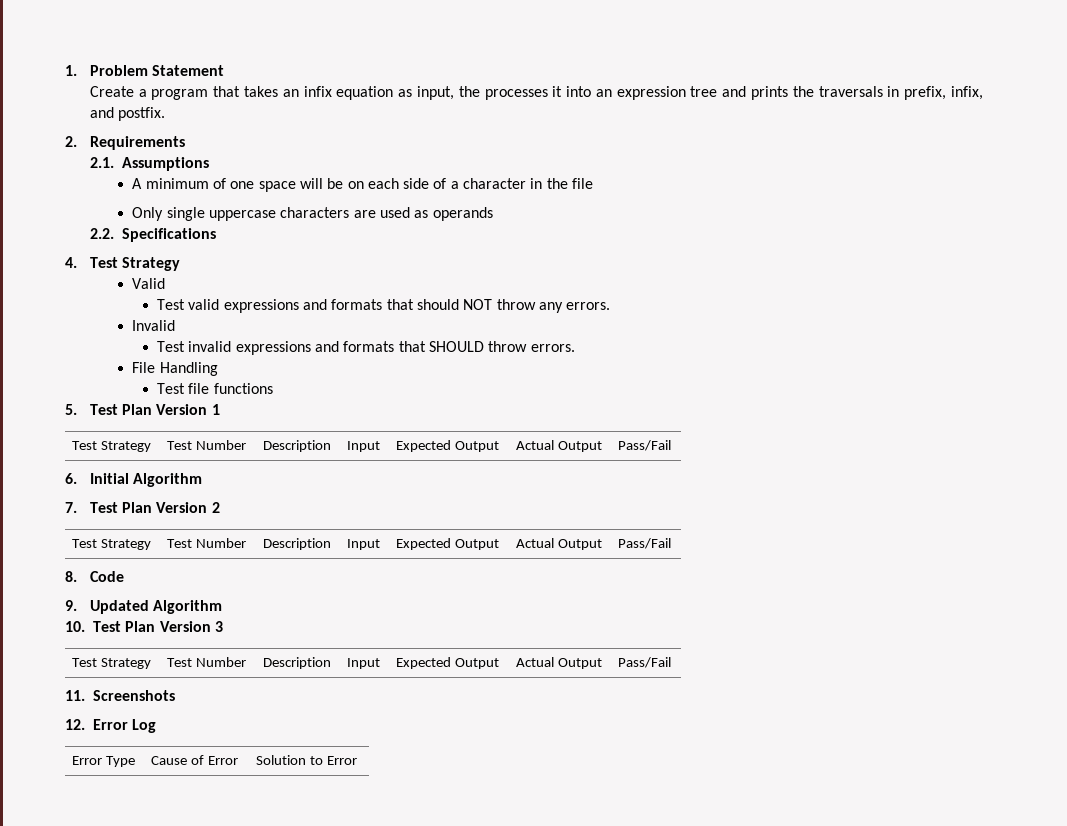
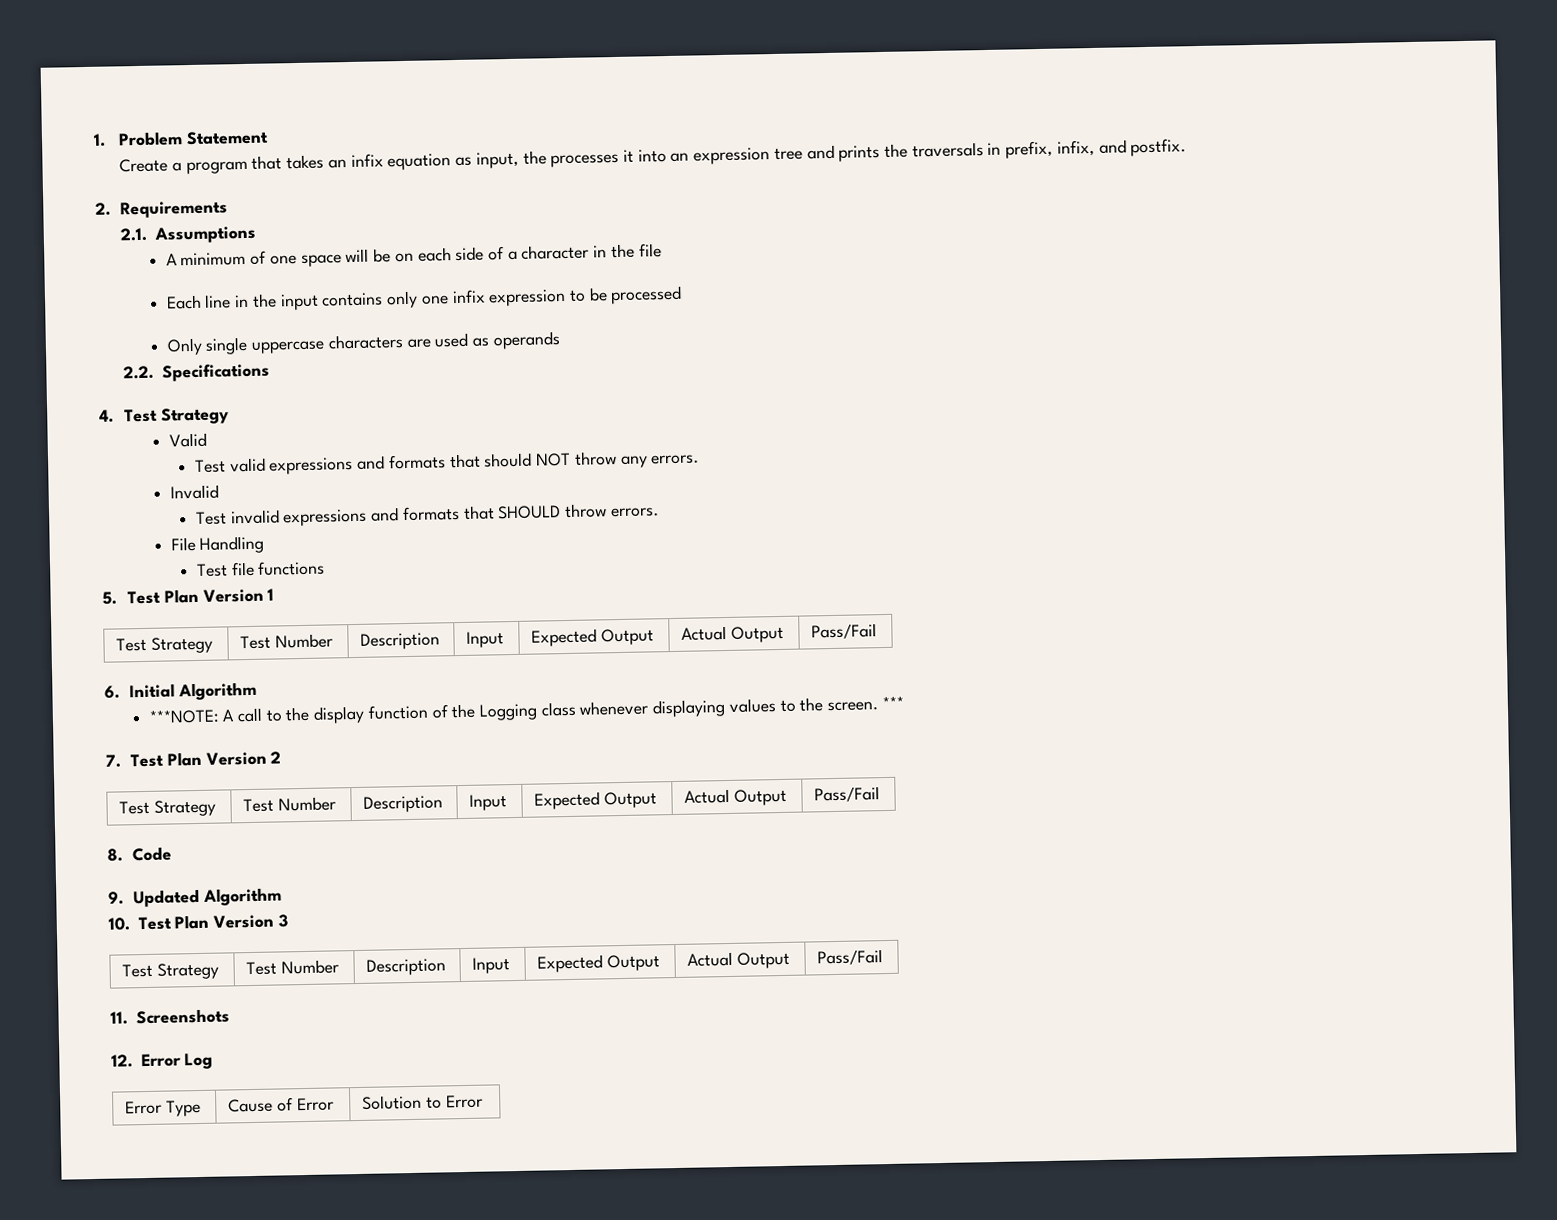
+ Each line in the input contains only one infix expression to be processed
+ ***NOTE: A call to the display function of the Logging class whenever displaying values to the screen. ***

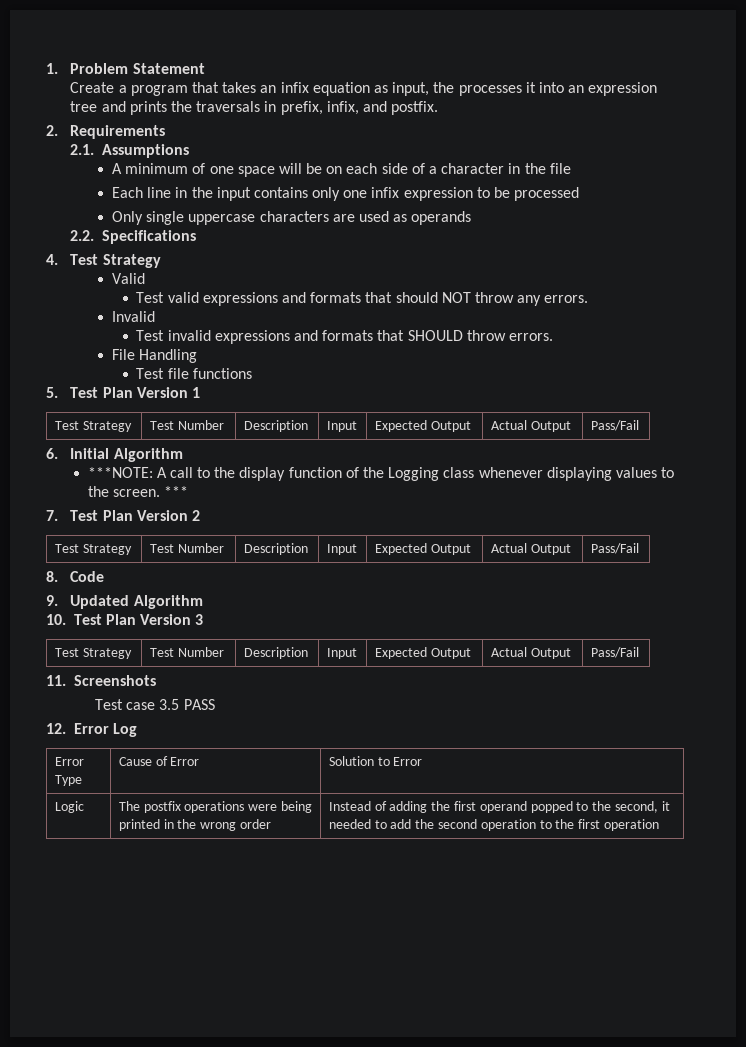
+ Test case 3.5 PASS
+ Logic | The postfix operations were being printed in the wrong order | Instead of adding the first operand popped to the second, it needed to add the second operation to the first operation

